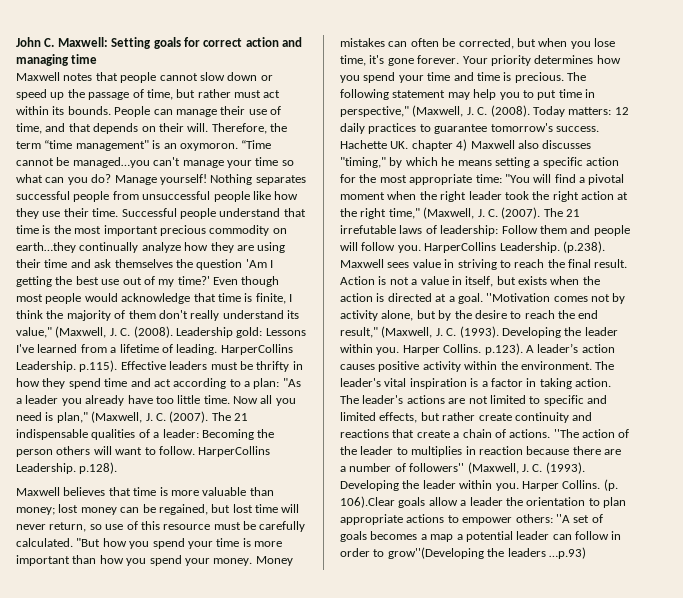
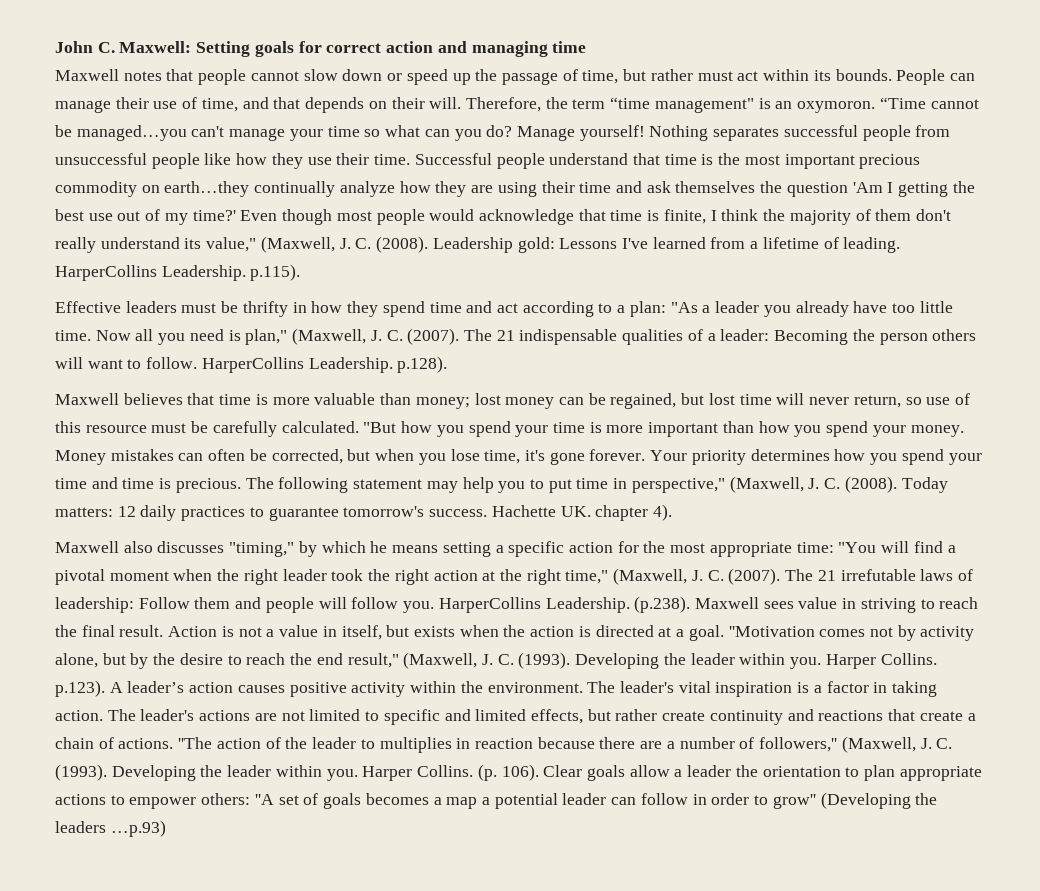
- HarperCollins Leadership. p.115). Effective leaders must be thrifty in how they spend time and act according to a plan: "As a leader you already have too little time.
+ HarperCollins Leadership. p.115).
+ Effective leaders must be thrifty in how they spend time and act according to a plan: "As a leader you already have too little time.
- Hachette UK. chapter 4) Maxwell also discusses "timing," by which he means setting a specific action for the most appropriate time: "You will find a pivotal moment when the right leader took the right action at the right time," (Maxwell, J. C. (2007).
+ Hachette UK. chapter 4).
+ Maxwell also discusses "timing," by which he means setting a specific action for the most appropriate time: "You will find a pivotal moment when the right leader took the right action at the right time," (Maxwell, J. C. (2007).
- ''The action of the leader to multiplies in reaction because there are a number of followers'' (Maxwell, J. C. (1993).
+ ''The action of the leader to multiplies in reaction because there are a number of followers,'' (Maxwell, J. C. (1993).
- (p. 106).Clear goals allow a leader the orientation to plan appropriate actions to empower others: ''A set of goals becomes a map a potential leader can follow in order to grow''(Developing the leaders …p.93)
+ (p. 106). Clear goals allow a leader the orientation to plan appropriate actions to empower others: ''A set of goals becomes a map a potential leader can follow in order to grow'' (Developing the leaders …p.93)

